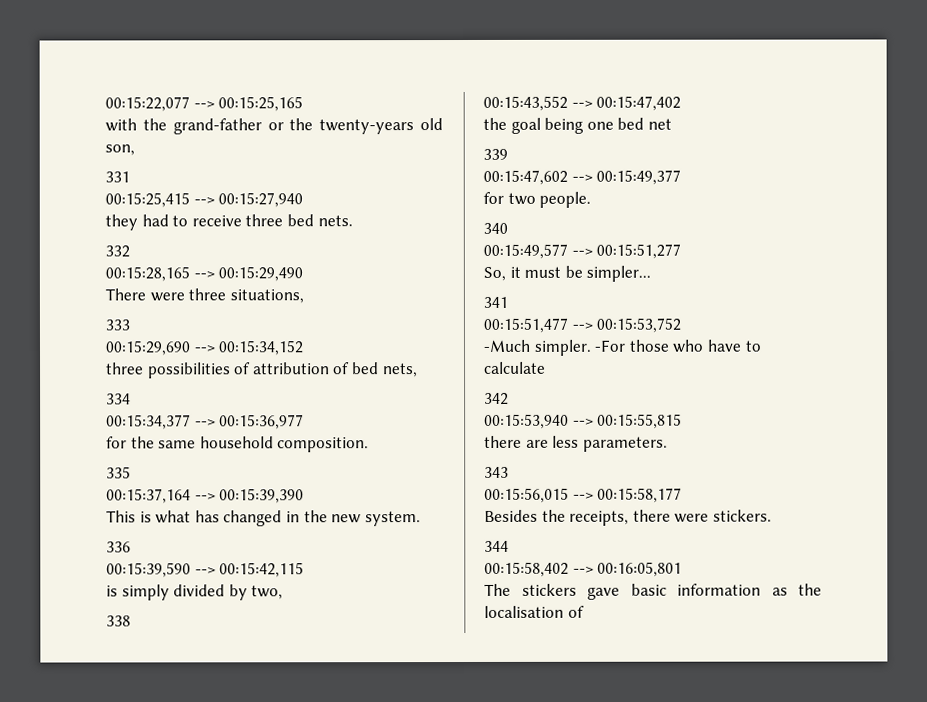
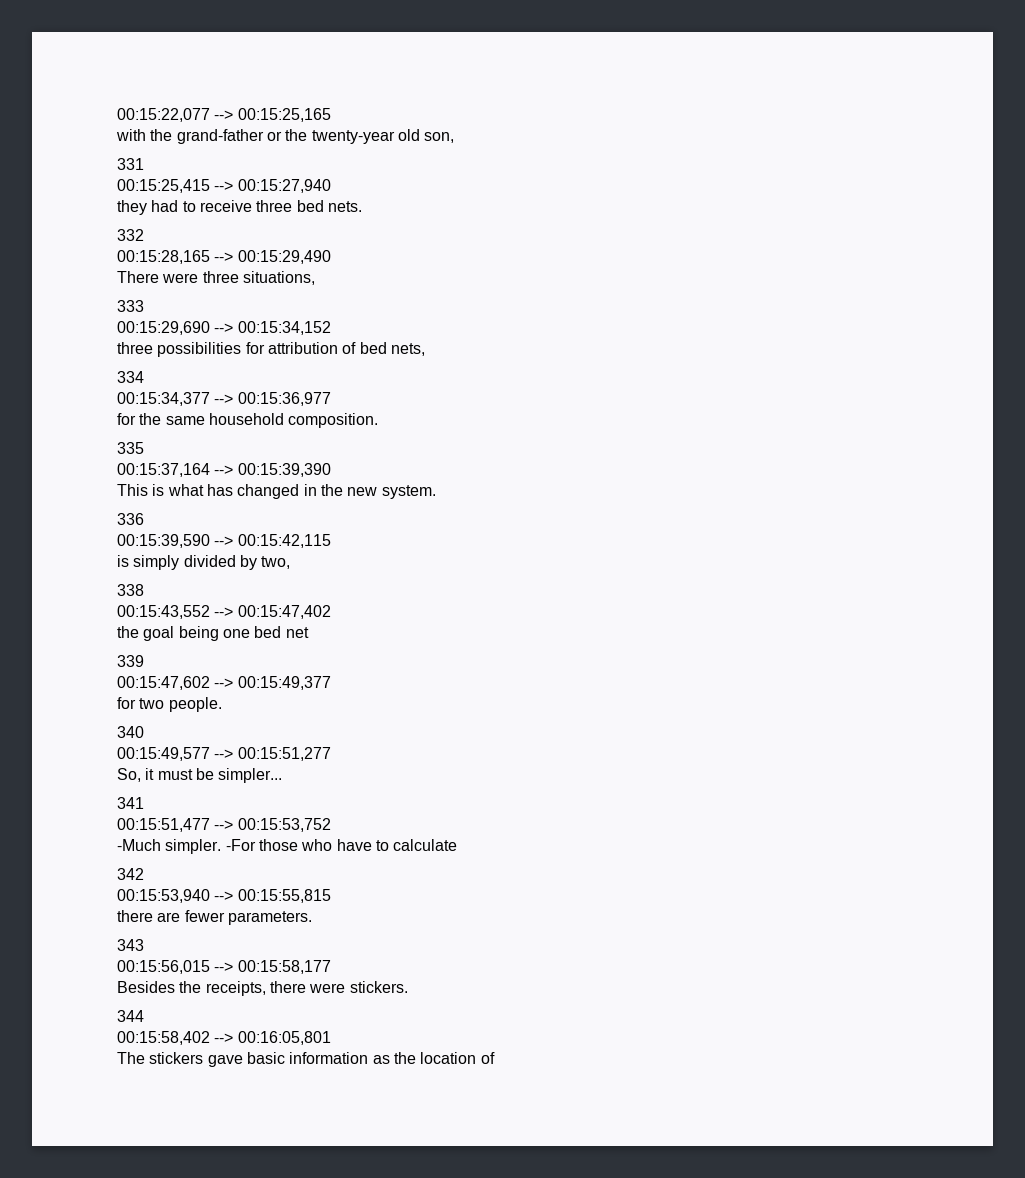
- with the grand-father or the twenty-years old son,
+ with the grand-father or the twenty-year old son,
- three possibilities of attribution of bed nets,
+ three possibilities for attribution of bed nets,
- there are less parameters.
+ there are fewer parameters.
- The stickers gave basic information as the localisation of
+ The stickers gave basic information as the location of

